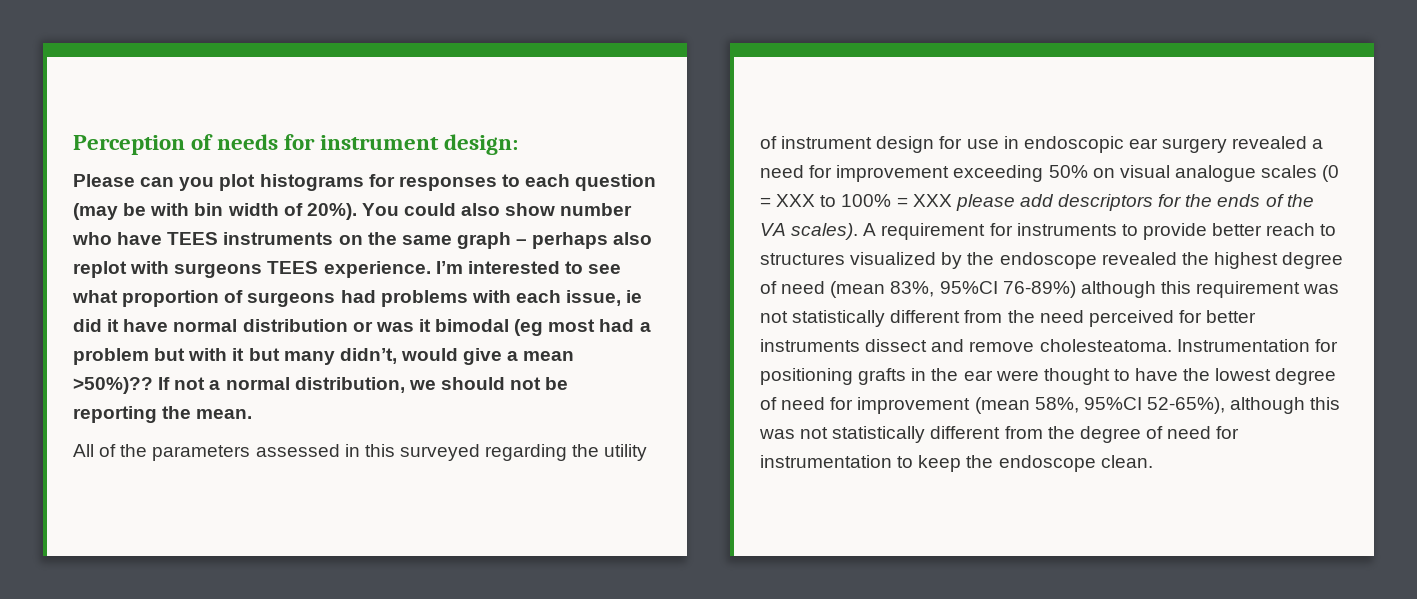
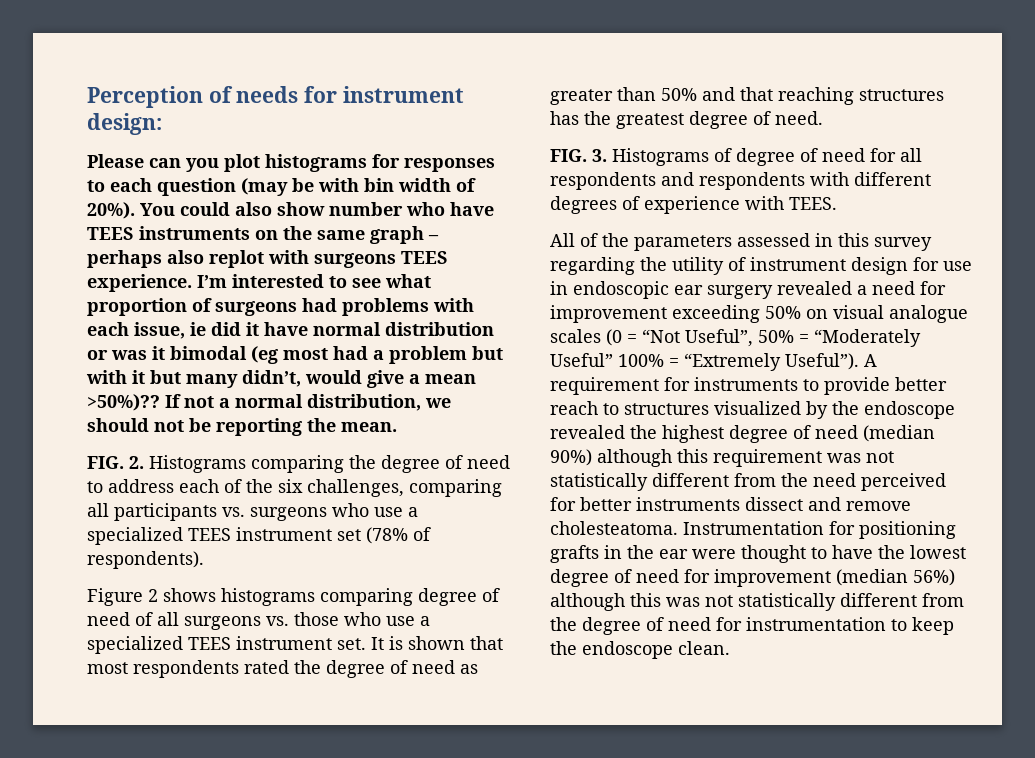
+ FIG. 2. Histograms comparing the degree of need to address each of the six challenges, comparing all participants vs. surgeons who use a specialized TEES instrument set (78% of respondents).
+ Figure 2 shows histograms comparing degree of need of all surgeons vs. those who use a specialized TEES instrument set. It is shown that most respondents rated the degree of need as greater than 50% and that reaching structures has the greatest degree of need.
+ FIG. 3. Histograms of degree of need for all respondents and respondents with different degrees of experience with TEES.
- All of the parameters assessed in this surveyed regarding the utility of instrument design for use in endoscopic ear surgery revealed a need for improvement exceeding 50% on visual analogue scales (0 = XXX to 100% = XXX please add descriptors for the ends of the VA scales).
+ All of the parameters assessed in this survey regarding the utility of instrument design for use in endoscopic ear surgery revealed a need for improvement exceeding 50% on visual analogue scales (0 = “Not Useful”, 50% = “Moderately Useful” 100% = “Extremely Useful”).
- A requirement for instruments to provide better reach to structures visualized by the endoscope revealed the highest degree of need (mean 83%, 95%CI 76-89%) although this requirement was not statistically different from the need perceived for better instruments dissect and remove cholesteatoma.
+ A requirement for instruments to provide better reach to structures visualized by the endoscope revealed the highest degree of need (median 90%) although this requirement was not statistically different from the need perceived for better instruments dissect and remove cholesteatoma.
- Instrumentation for positioning grafts in the ear were thought to have the lowest degree of need for improvement (mean 58%, 95%CI 52-65%), although this was not statistically different from the degree of need for instrumentation to keep the endoscope clean.
+ Instrumentation for positioning grafts in the ear were thought to have the lowest degree of need for improvement (median 56%) although this was not statistically different from the degree of need for instrumentation to keep the endoscope clean.

